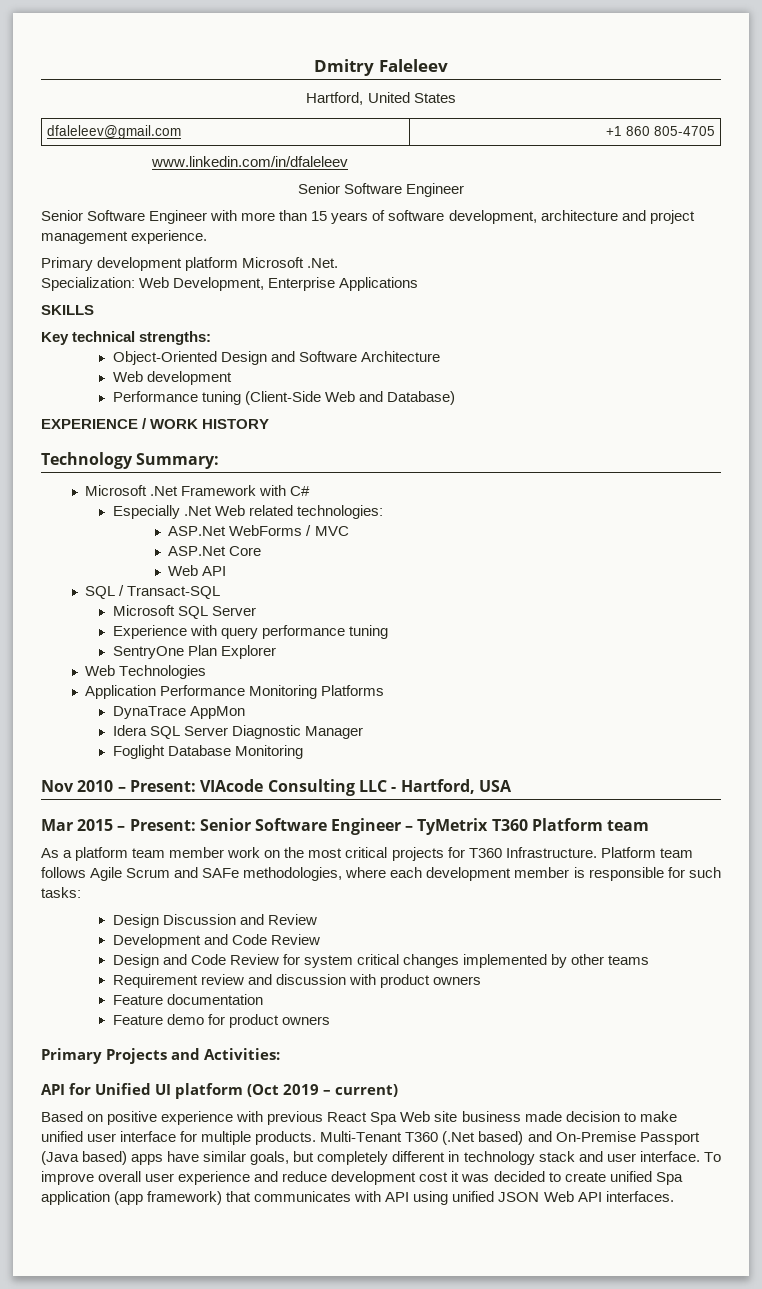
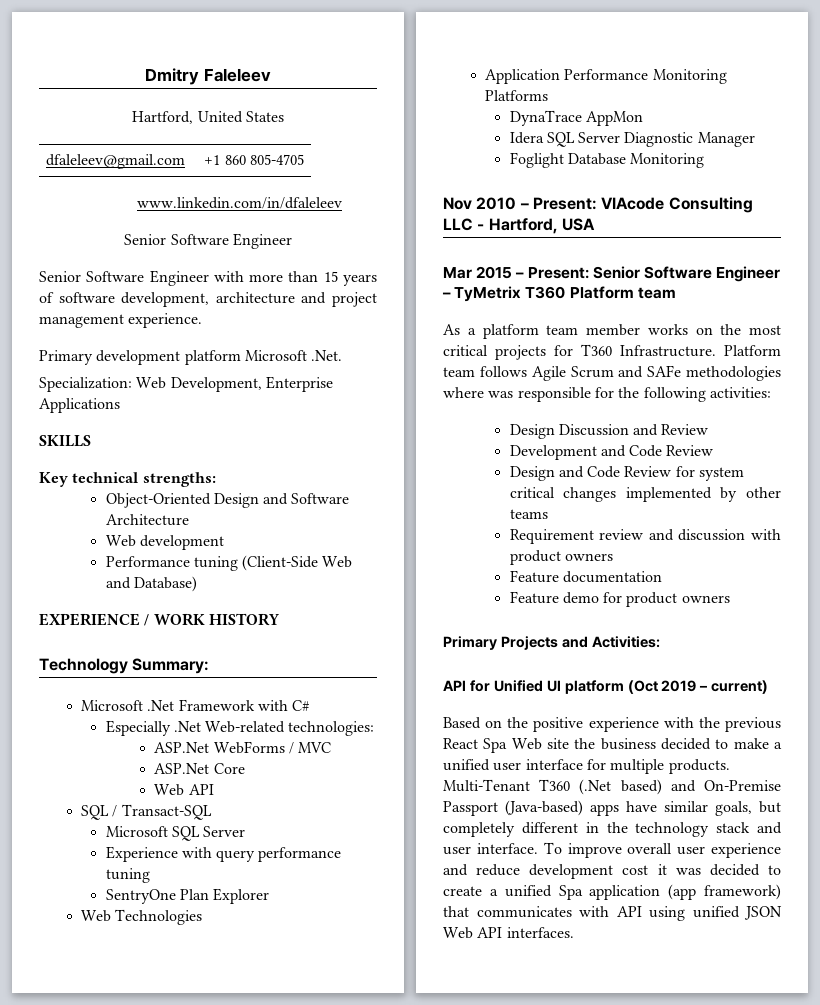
- Especially .Net Web related technologies:
+ Especially .Net Web-related technologies:
- As a platform team member work on the most critical projects for T360 Infrastructure.
+ As a platform team member works on the most critical projects for T360 Infrastructure.
- Platform team follows Agile Scrum and SAFe methodologies, where each development member is responsible for such tasks:
+ Platform team follows Agile Scrum and SAFe methodologies where was responsible for the following activities:
- Based on positive experience with previous React Spa Web site business made decision to make unified user interface for multiple products.
+ Based on the positive experience with the previous React Spa Web site the business decided to make a unified user interface for multiple products.
- Multi-Tenant T360 (.Net based) and On-Premise Passport (Java based) apps have similar goals, but completely different in technology stack and user interface.
+ Multi-Tenant T360 (.Net based) and On-Premise Passport (Java-based) apps have similar goals, but completely different in the technology stack and user interface.
- To improve overall user experience and reduce development cost it was decided to create unified Spa application (app framework) that communicates with API using unified JSON Web API interfaces.
+ To improve overall user experience and reduce development cost it was decided to create a unified Spa application (app framework) that communicates with API using unified JSON Web API interfaces.

